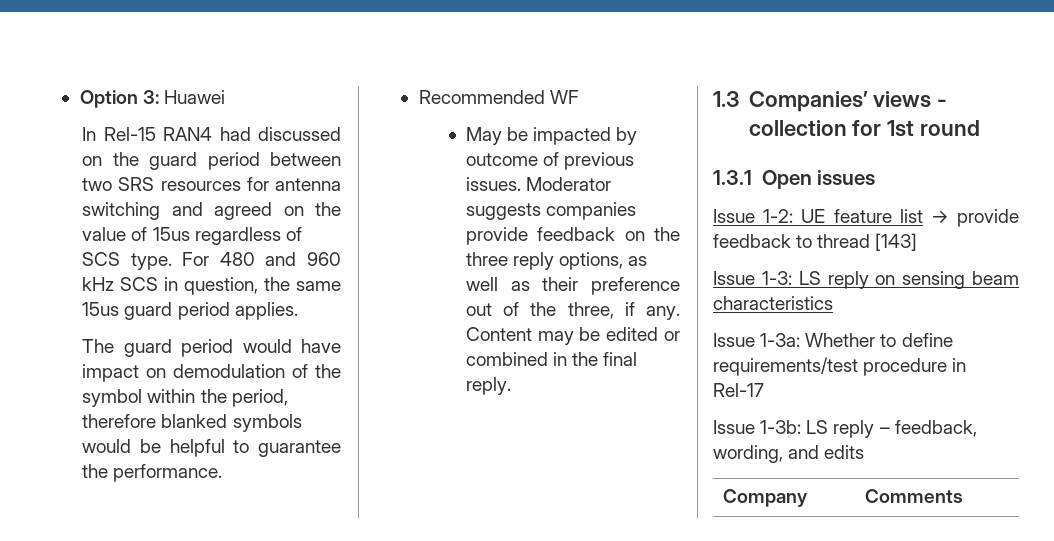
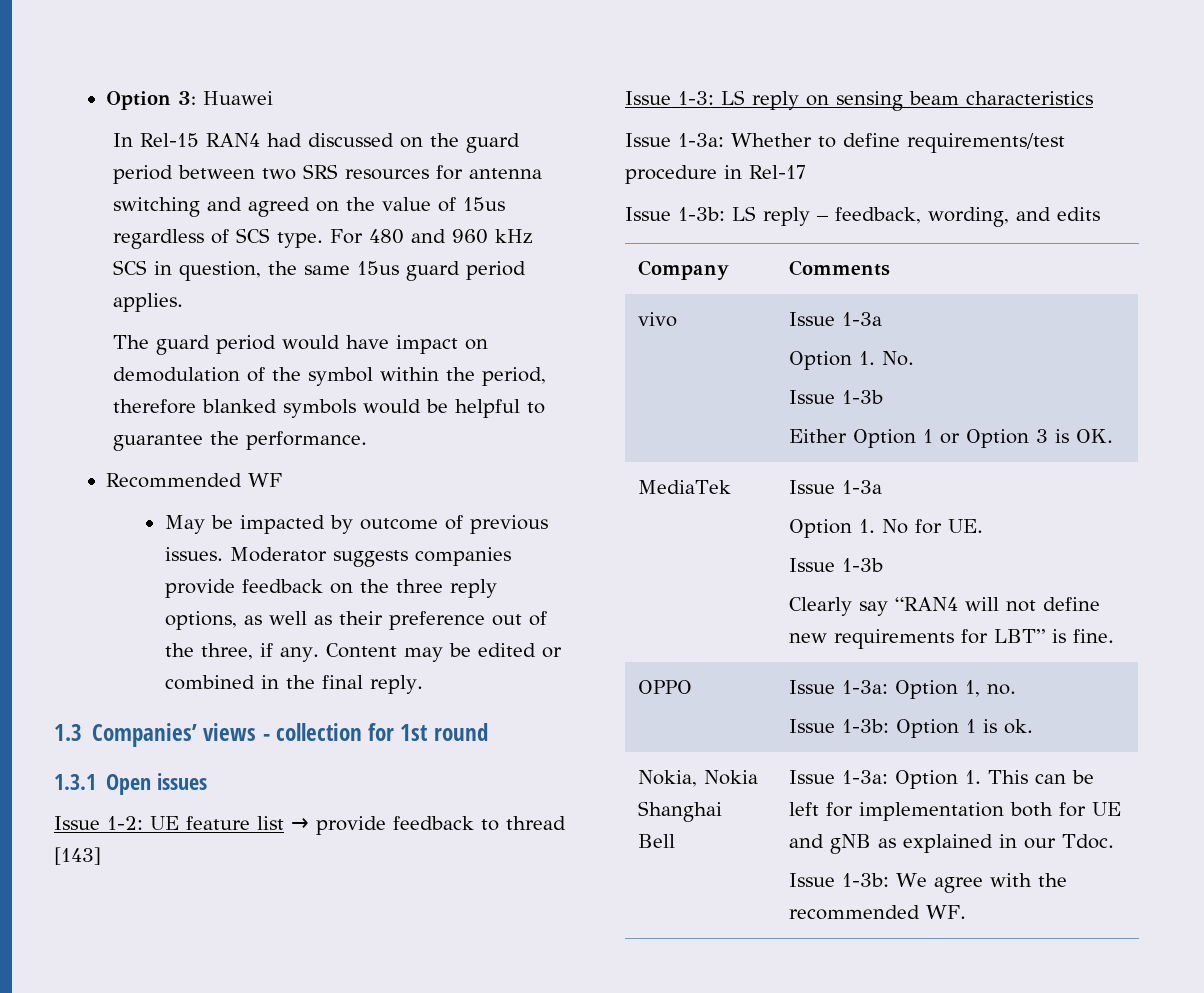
+ vivo | Issue 1-3a
+ Option 1. No.
+ Issue 1-3b
+ Either Option 1 or Option 3 is OK.
+ MediaTek | Issue 1-3a
+ Option 1. No for UE.
+ Issue 1-3b
+ Clearly say “RAN4 will not define new requirements for LBT” is fine.
+ OPPO | Issue 1-3a: Option 1, no.
+ Issue 1-3b: Option 1 is ok.
+ Nokia, Nokia Shanghai Bell | Issue 1-3a: Option 1. This can be left for implementation both for UE and gNB as explained in our Tdoc.
+ Issue 1-3b: We agree with the recommended WF.

